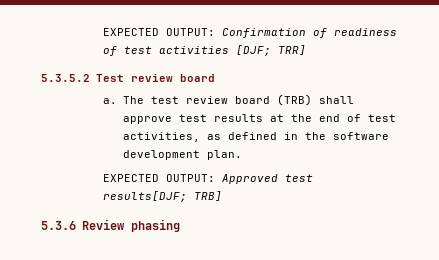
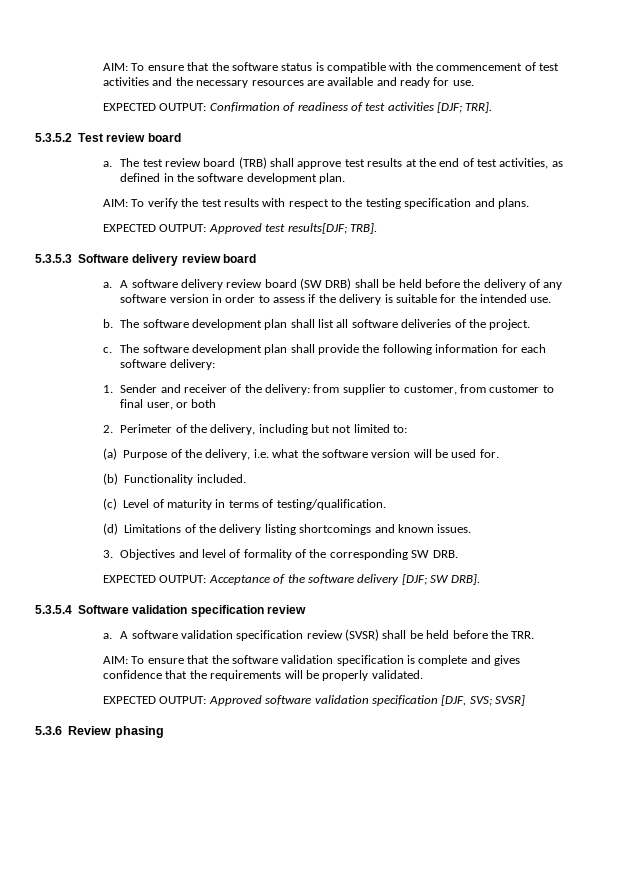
+ AIM: To ensure that the software status is compatible with the commencement of test activities and the necessary resources are available and ready for use.
- EXPECTED OUTPUT: Confirmation of readiness of test activities [DJF; TRR]
+ EXPECTED OUTPUT: Confirmation of readiness of test activities [DJF; TRR].
+ AIM: To verify the test results with respect to the testing specification and plans.
- EXPECTED OUTPUT: Approved test results[DJF; TRB]
+ EXPECTED OUTPUT: Approved test results[DJF; TRB].
+ 5.3.5.3 Software delivery review board
+ a. A software delivery review board (SW DRB) shall be held before the delivery of any software version in order to assess if the delivery is suitable for the intended use.
+ b. The software development plan shall list all software deliveries of the project.
+ c. The software development plan shall provide the following information for each software delivery:
+ 1. Sender and receiver of the delivery: from supplier to customer, from customer to final user, or both
+ 2. Perimeter of the delivery, including but not limited to:
+ (a) Purpose of the delivery, i.e. what the software version will be used for.
+ (b) Functionality included.
+ (c) Level of maturity in terms of testing/qualification.
+ (d) Limitations of the delivery listing shortcomings and known issues.
+ 3. Objectives and level of formality of the corresponding SW DRB.
+ EXPECTED OUTPUT: Acceptance of the software delivery [DJF; SW DRB].
+ 5.3.5.4 Software validation specification review
+ a. A software validation specification review (SVSR) shall be held before the TRR.
+ AIM: To ensure that the software validation specification is complete and gives confidence that the requirements will be properly validated.
+ EXPECTED OUTPUT: Approved software validation specification [DJF, SVS; SVSR]

